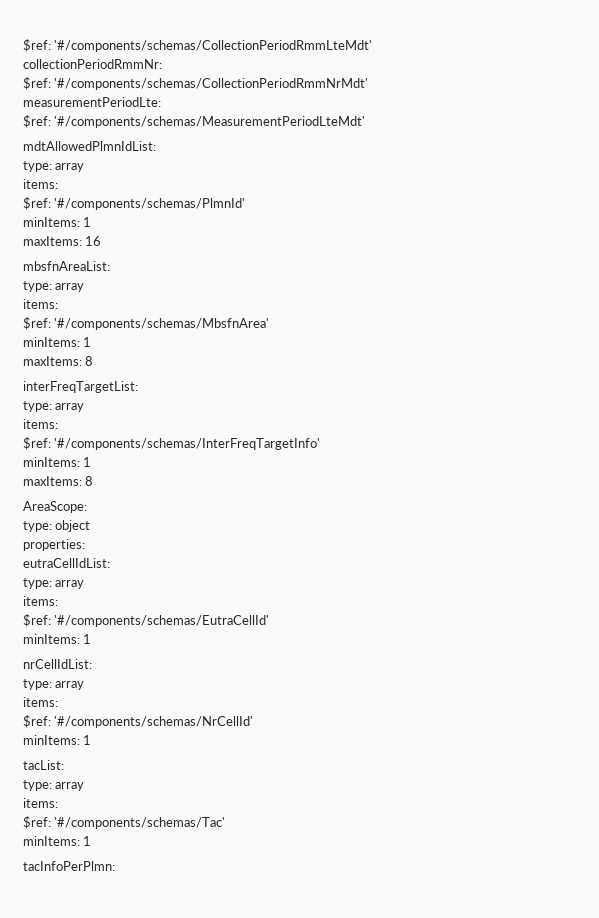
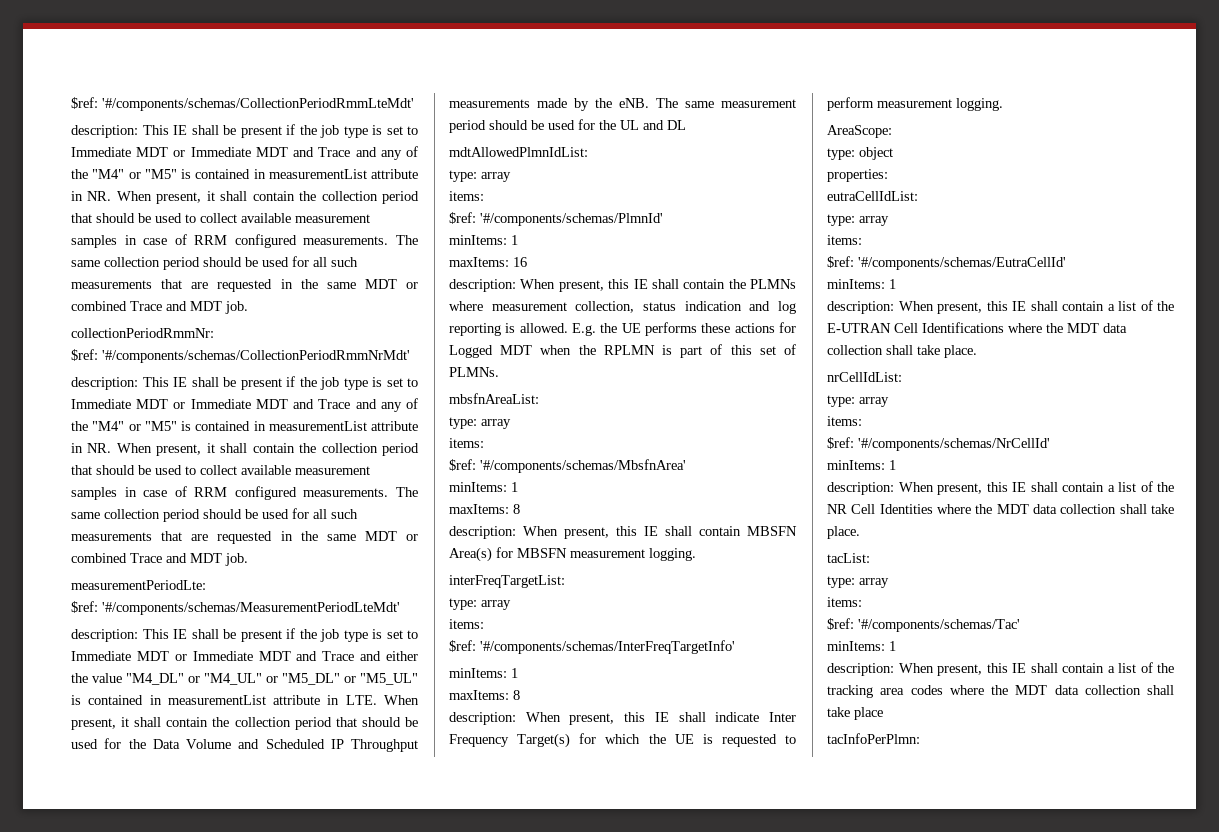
  $ref: '#/components/schemas/CollectionPeriodRmmLteMdt'
+ description: This IE shall be present if the job type is set to Immediate MDT or Immediate MDT and Trace and any of the "M4" or "M5" is contained in measurementList attribute in NR. When present, it shall contain the collection period that should be used to collect available measurement samples in case of RRM configured measurements. The same collection period should be used for all such measurements that are requested in the same MDT or combined Trace and MDT job.
  collectionPeriodRmmNr:
  $ref: '#/components/schemas/CollectionPeriodRmmNrMdt'
+ description: This IE shall be present if the job type is set to Immediate MDT or Immediate MDT and Trace and any of the "M4" or "M5" is contained in measurementList attribute in NR. When present, it shall contain the collection period that should be used to collect available measurement samples in case of RRM configured measurements. The same collection period should be used for all such measurements that are requested in the same MDT or combined Trace and MDT job.
  measurementPeriodLte:
  $ref: '#/components/schemas/MeasurementPeriodLteMdt'
+ description: This IE shall be present if the job type is set to Immediate MDT or Immediate MDT and Trace and either the value "M4_DL" or "M4_UL" or "M5_DL" or "M5_UL" is contained in measurementList attribute in LTE. When present, it shall contain the collection period that should be used for the Data Volume and Scheduled IP Throughput measurements made by the eNB. The same measurement period should be used for the UL and DL
+ description: When present, this IE shall contain the PLMNs where measurement collection, status indication and log reporting is allowed. E.g. the UE performs these actions for Logged MDT when the RPLMN is part of this set of PLMNs.
+ description: When present, this IE shall contain MBSFN Area(s) for MBSFN measurement logging.
+ description: When present, this IE shall indicate Inter Frequency Target(s) for which the UE is requested to perform measurement logging.
+ description: When present, this IE shall contain a list of the E-UTRAN Cell Identifications where the MDT data collection shall take place.
+ description: When present, this IE shall contain a list of the NR Cell Identities where the MDT data collection shall take place.
+ description: When present, this IE shall contain a list of the tracking area codes where the MDT data collection shall take place

